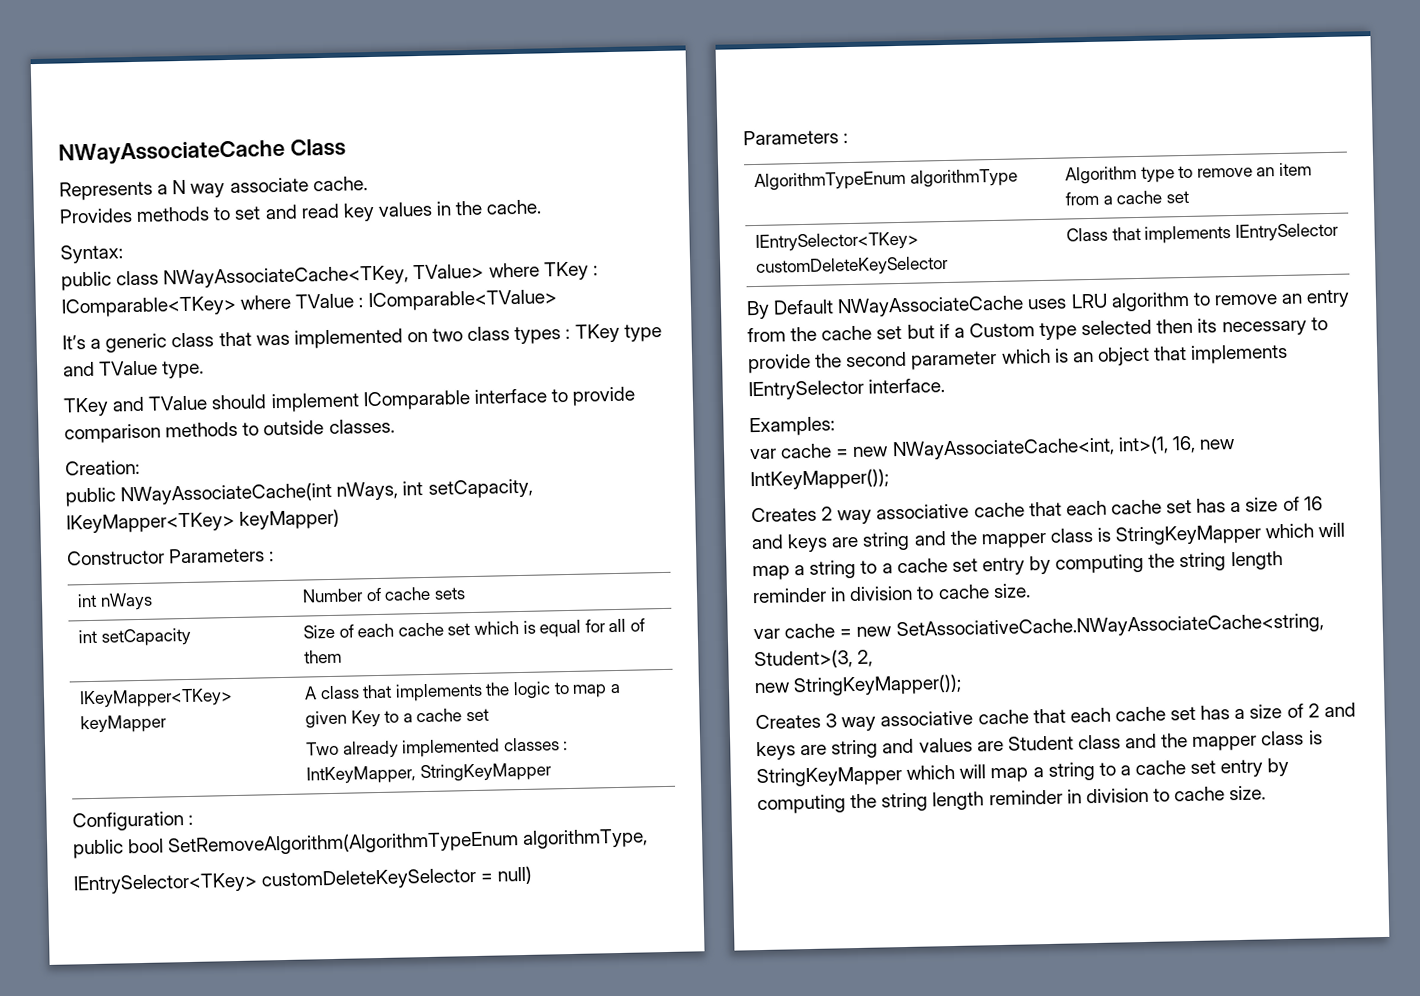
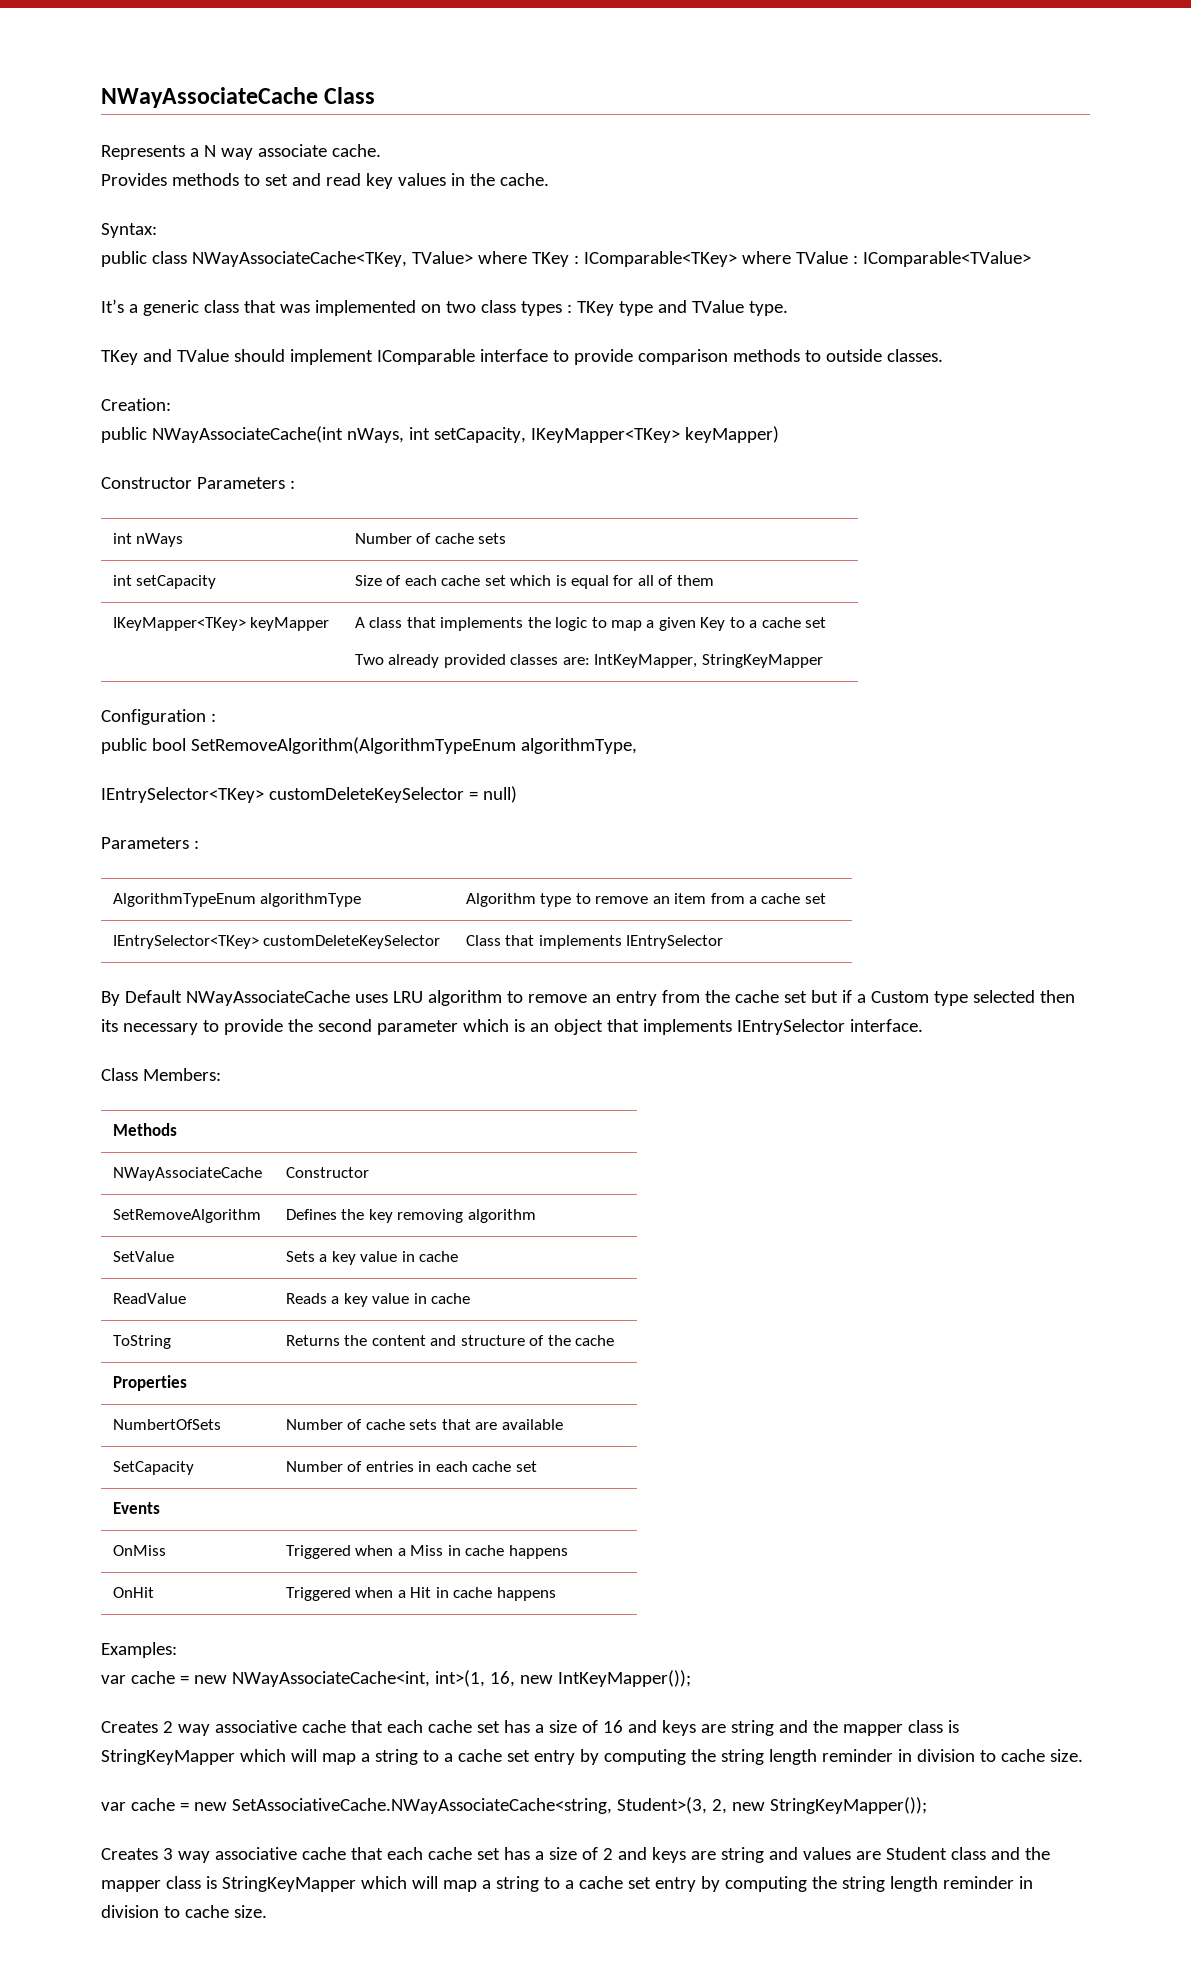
  IKeyMapper<TKey> keyMapper | A class that implements the logic to map a given Key to a cache set
- Two already implemented classes : IntKeyMapper, StringKeyMapper
+ Two already provided classes are: IntKeyMapper, StringKeyMapper
+ Class Members:
+ Methods
+ NWayAssociateCache | Constructor
+ SetRemoveAlgorithm | Defines the key removing algorithm
+ SetValue | Sets a key value in cache
+ ReadValue | Reads a key value in cache
+ ToString | Returns the content and structure of the cache
+ Properties
+ NumbertOfSets | Number of cache sets that are available
+ SetCapacity | Number of entries in each cache set
+ Events
+ OnMiss | Triggered when a Miss in cache happens
+ OnHit | Triggered when a Hit in cache happens
- var cache = new SetAssociativeCache.NWayAssociateCache<string, Student>(3, 2,
- new StringKeyMapper());
+ var cache = new SetAssociativeCache.NWayAssociateCache<string, Student>(3, 2, new StringKeyMapper());

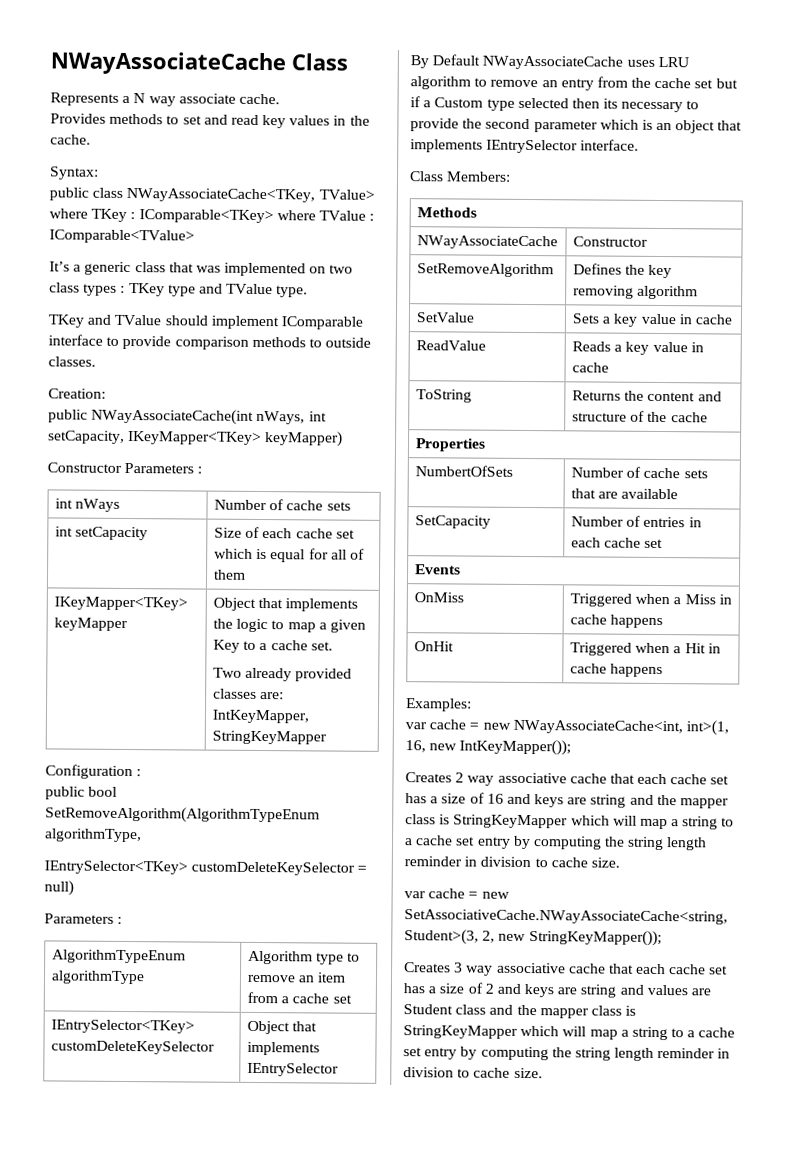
- IKeyMapper<TKey> keyMapper | A class that implements the logic to map a given Key to a cache set
+ IKeyMapper<TKey> keyMapper | Object that implements the logic to map a given Key to a cache set.
- IEntrySelector<TKey> customDeleteKeySelector | Class that implements IEntrySelector
+ IEntrySelector<TKey> customDeleteKeySelector | Object that implements IEntrySelector

